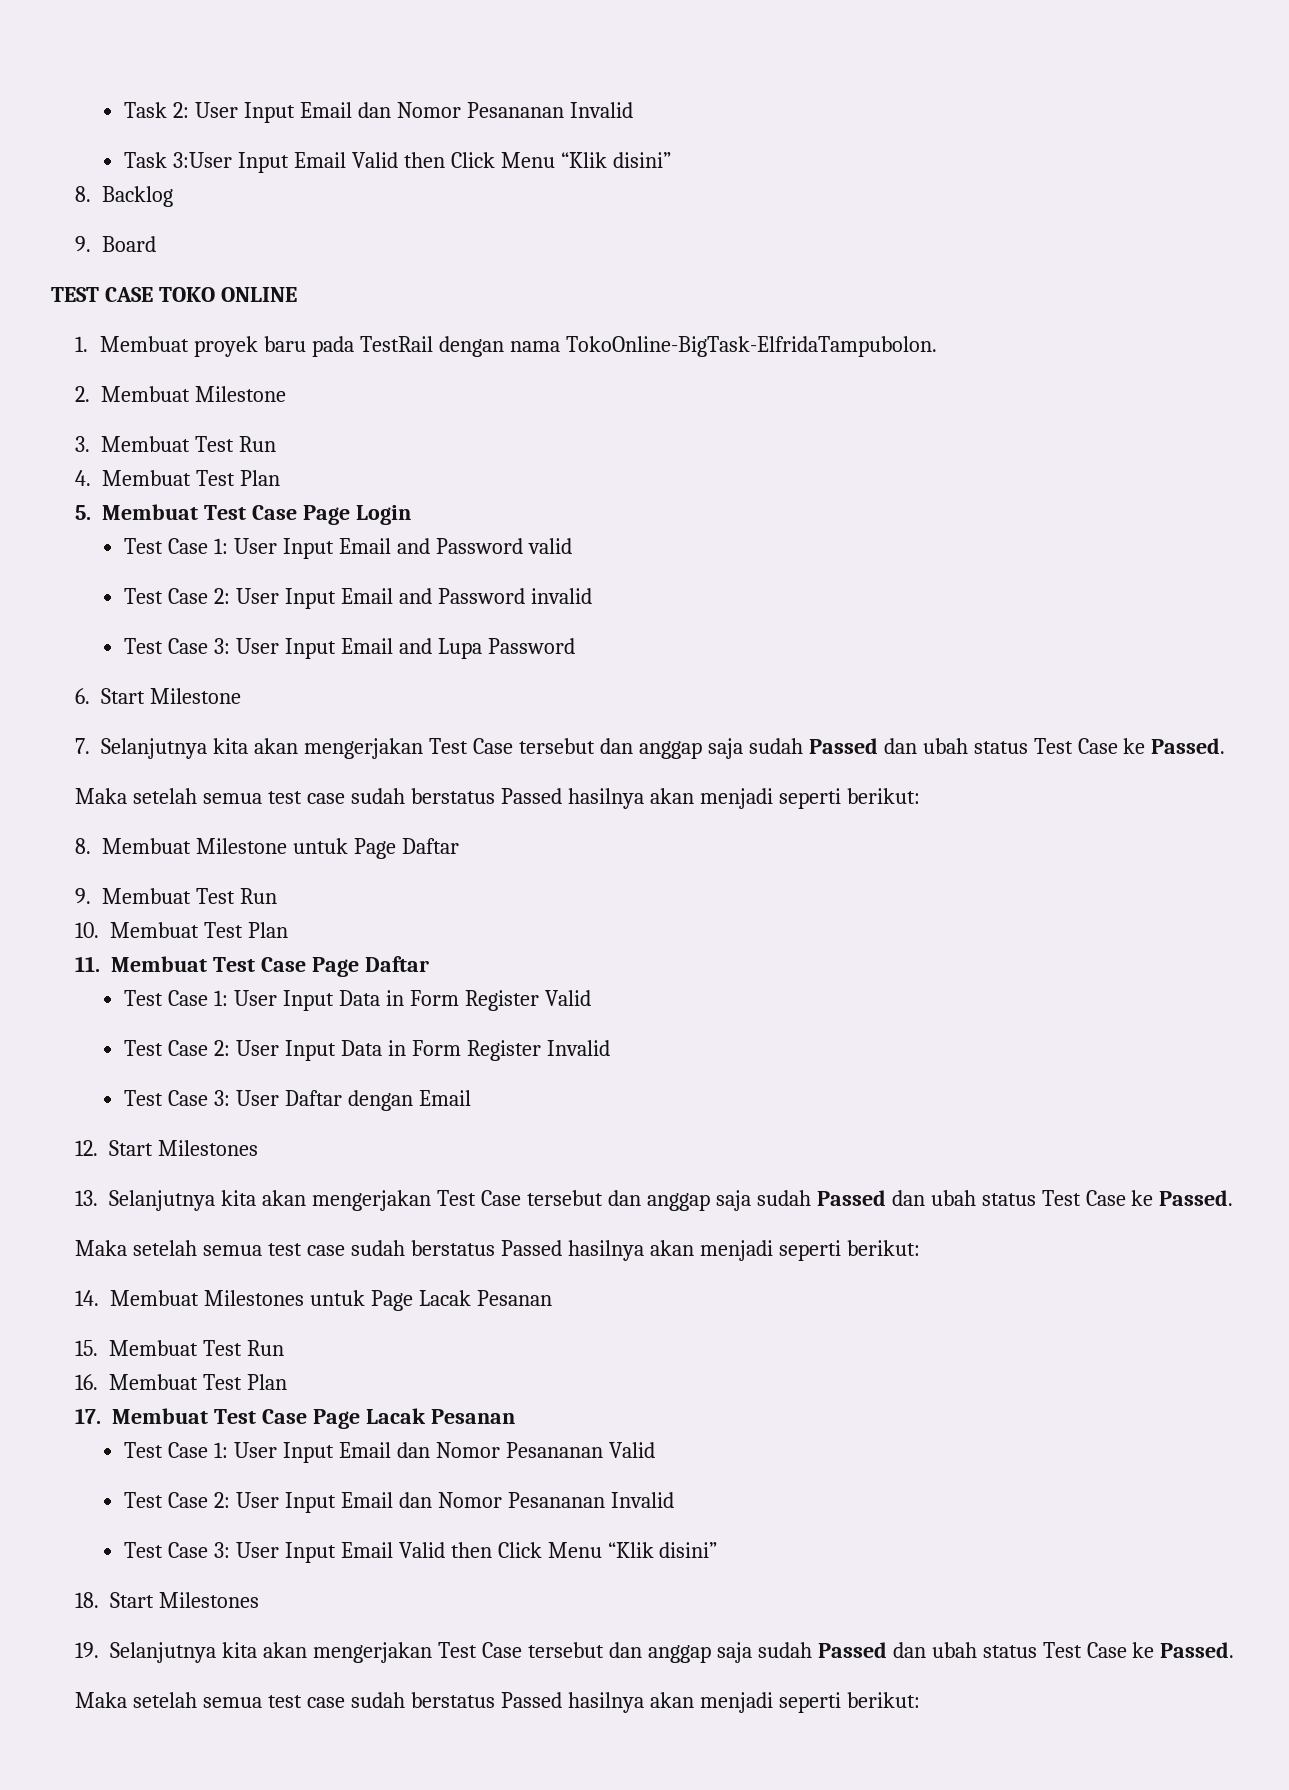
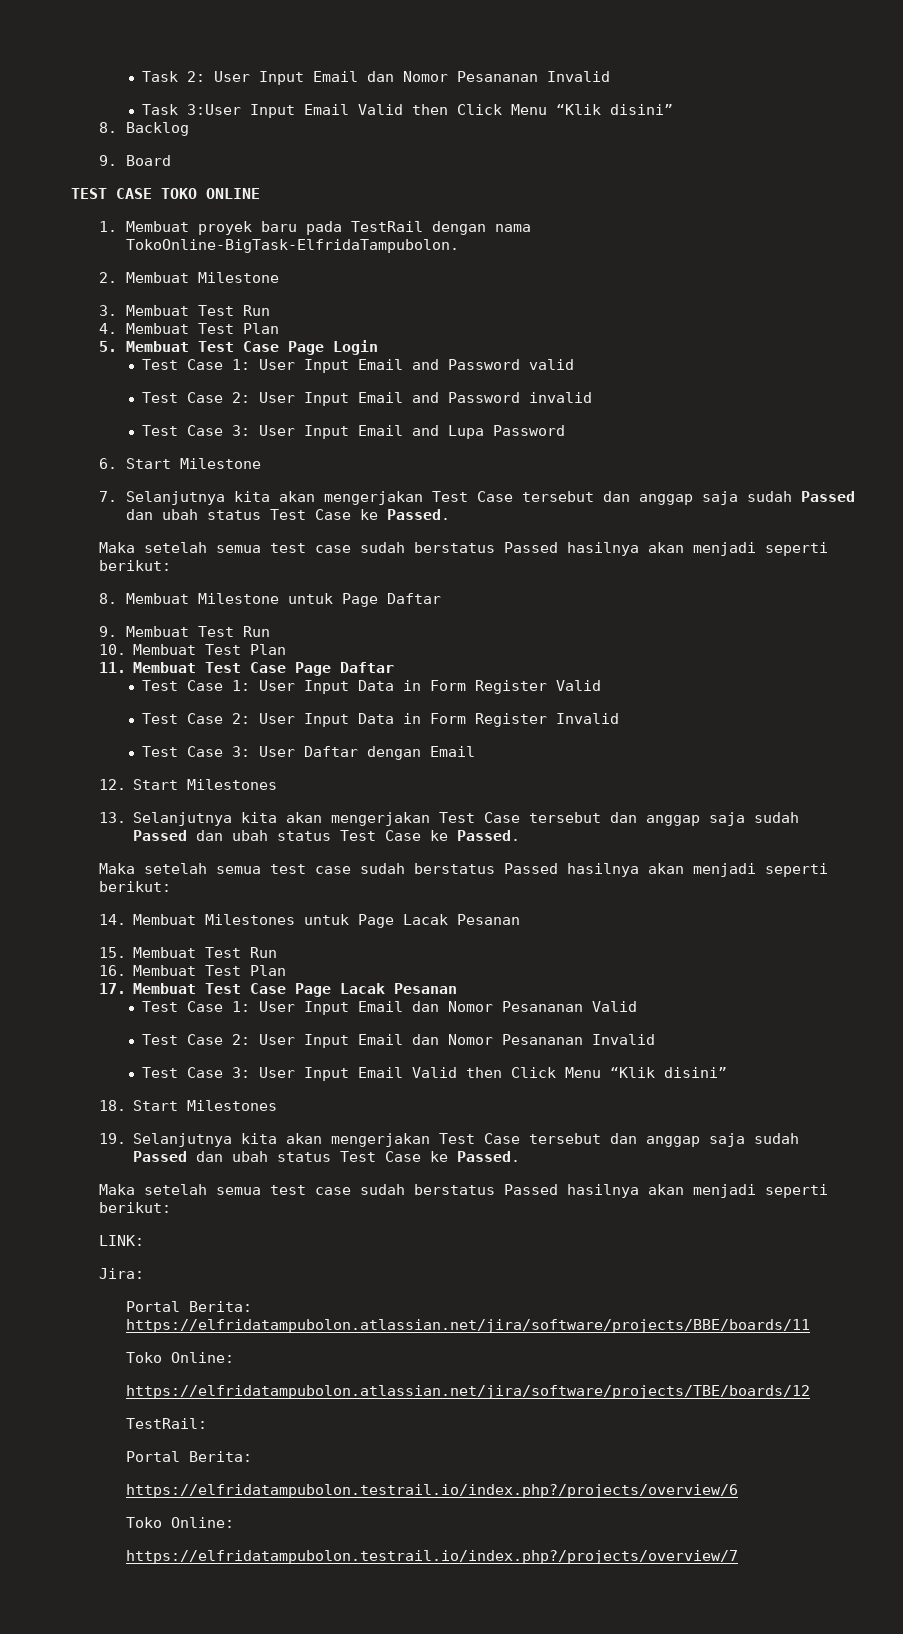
+ LINK:
+ Jira:
+ Portal Berita: https://elfridatampubolon.atlassian.net/jira/software/projects/BBE/boards/11
+ Toko Online:
+ https://elfridatampubolon.atlassian.net/jira/software/projects/TBE/boards/12
+ TestRail:
+ Portal Berita:
+ https://elfridatampubolon.testrail.io/index.php?/projects/overview/6
+ Toko Online:
+ https://elfridatampubolon.testrail.io/index.php?/projects/overview/7

